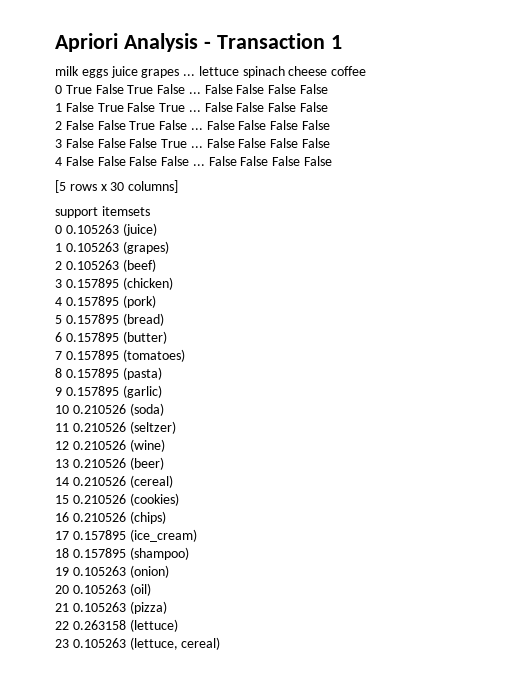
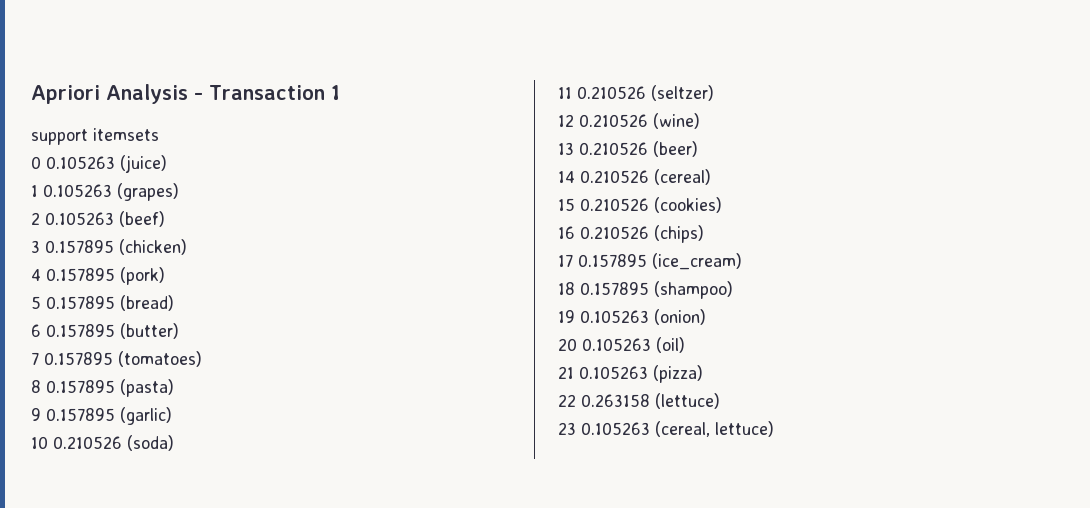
- milk eggs juice grapes ... lettuce spinach cheese coffee
- 0 True False True False ... False False False False
- 1 False True False True ... False False False False
- 2 False False True False ... False False False False
- 3 False False False True ... False False False False
- 4 False False False False ... False False False False
- [5 rows x 30 columns]
- 23 0.105263 (lettuce, cereal)
+ 23 0.105263 (cereal, lettuce)

